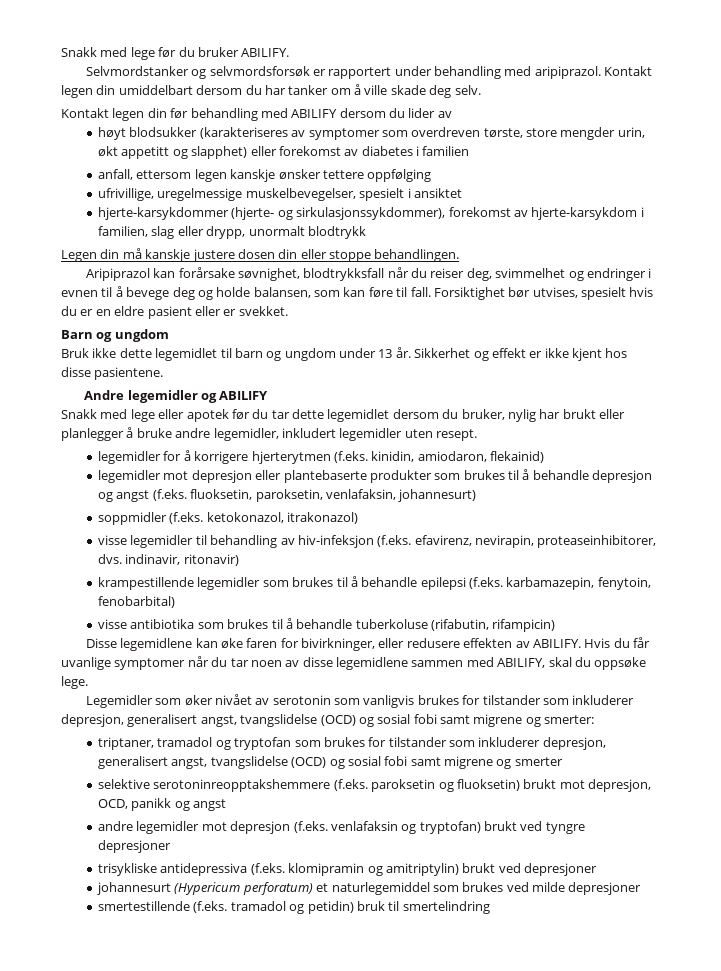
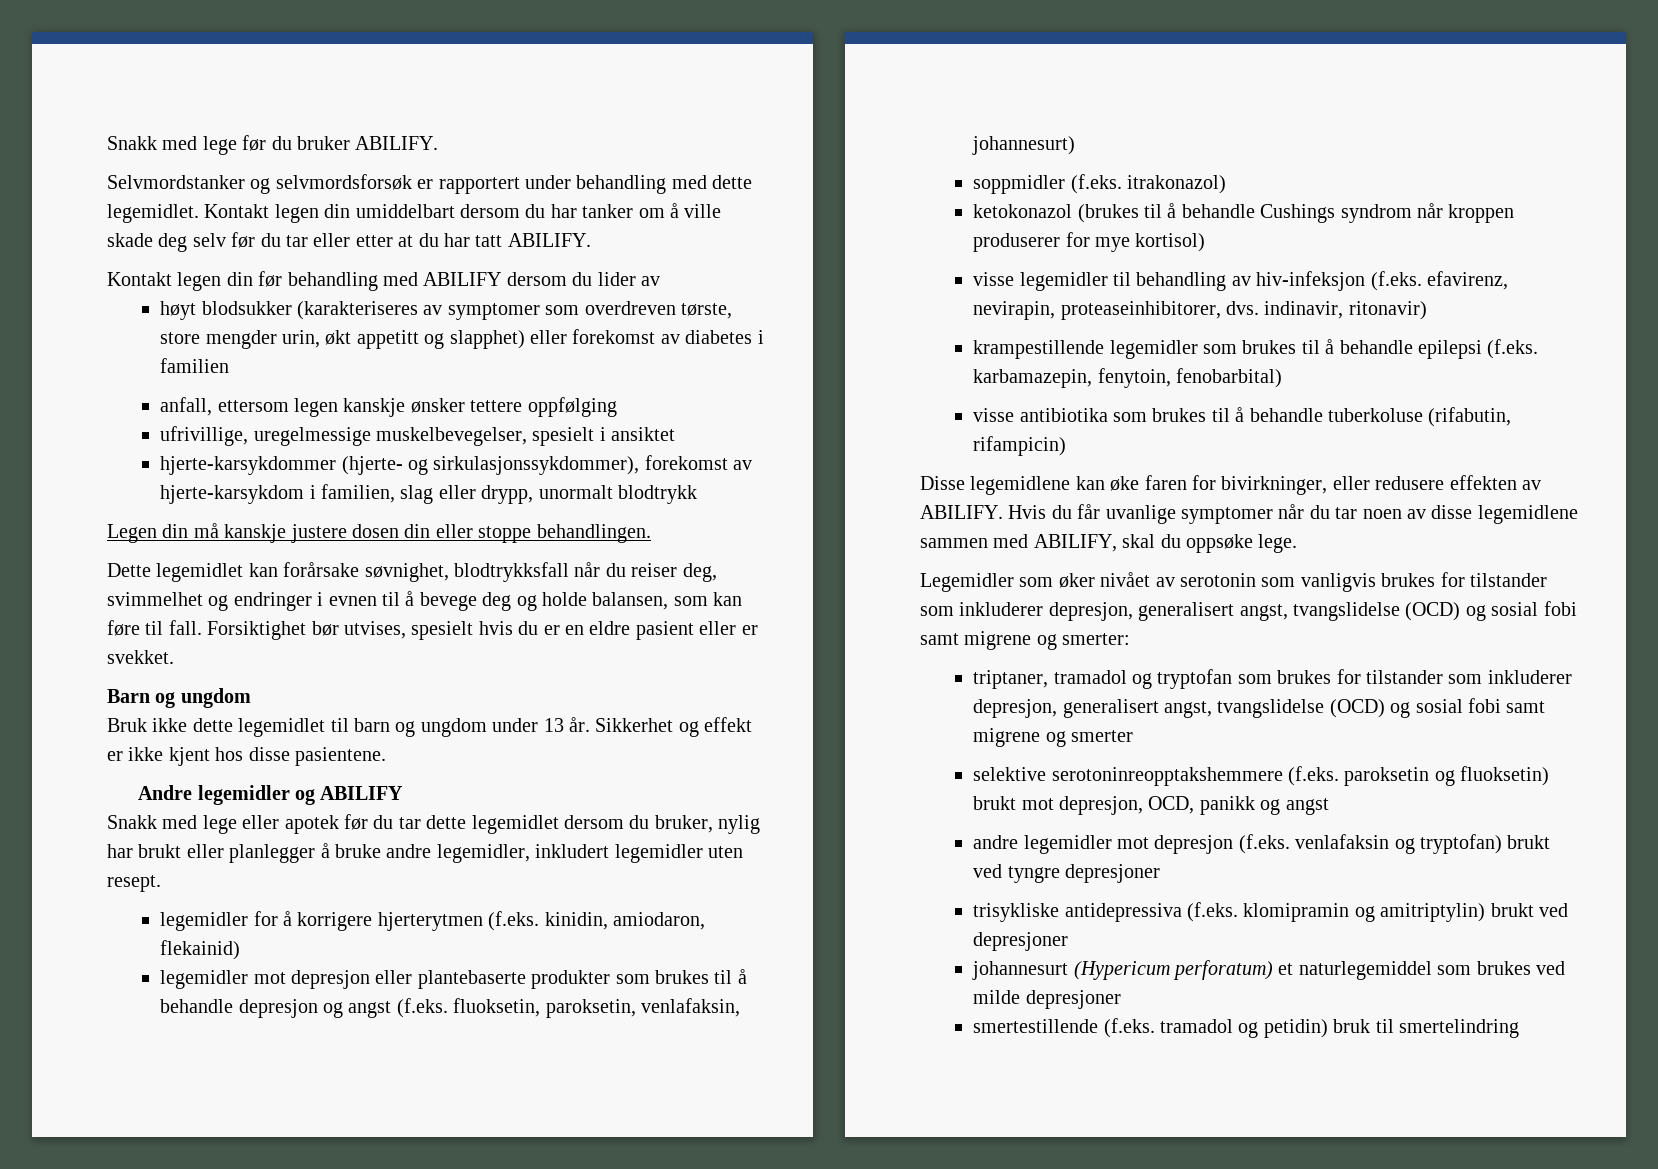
- Selvmordstanker og selvmordsforsøk er rapportert under behandling med aripiprazol.
+ Selvmordstanker og selvmordsforsøk er rapportert under behandling med dette legemidlet.
- Kontakt legen din umiddelbart dersom du har tanker om å ville skade deg selv.
+ Kontakt legen din umiddelbart dersom du har tanker om å ville skade deg selv før du tar eller etter at du har tatt ABILIFY.
- Aripiprazol kan forårsake søvnighet, blodtrykksfall når du reiser deg, svimmelhet og endringer i evnen til å bevege deg og holde balansen, som kan føre til fall.
+ Dette legemidlet kan forårsake søvnighet, blodtrykksfall når du reiser deg, svimmelhet og endringer i evnen til å bevege deg og holde balansen, som kan føre til fall.
- soppmidler (f.eks. ketokonazol, itrakonazol)
+ soppmidler (f.eks. itrakonazol)
+ ketokonazol (brukes til å behandle Cushings syndrom når kroppen produserer for mye kortisol)

